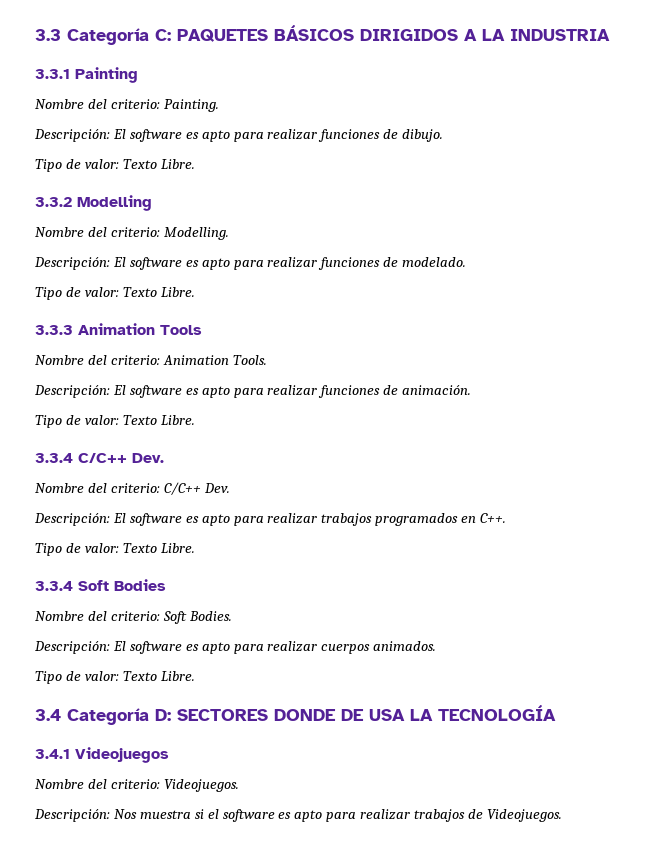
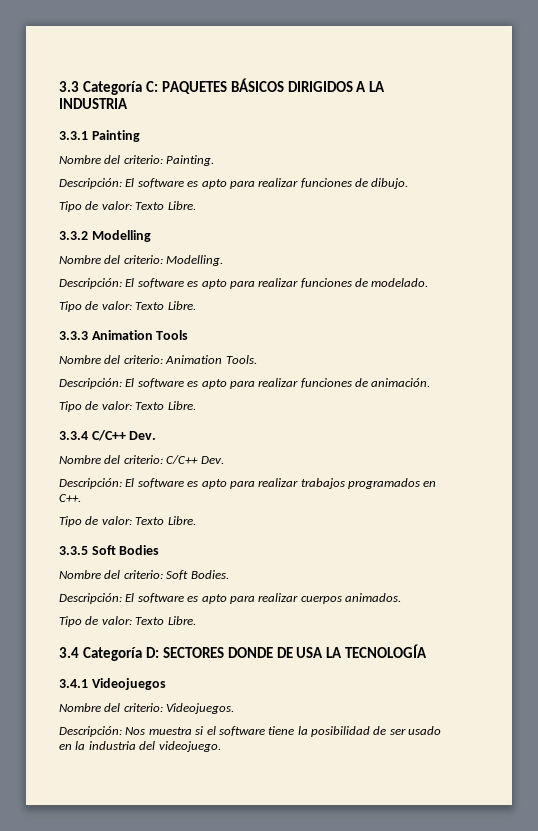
- 3.3.4 Soft Bodies
+ 3.3.5 Soft Bodies
- Descripción: Nos muestra si el software es apto para realizar trabajos de Videojuegos.
+ Descripción: Nos muestra si el software tiene la posibilidad de ser usado en la industria del videojuego.

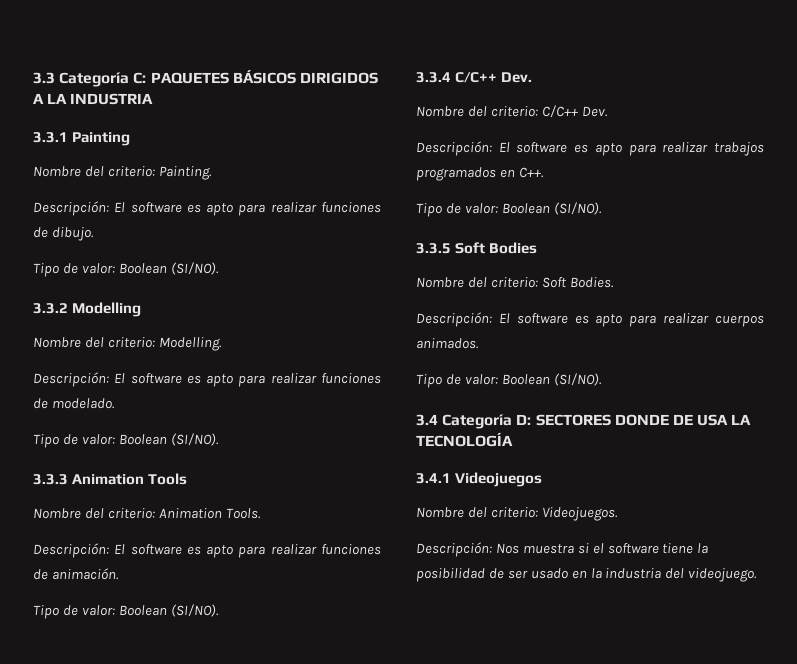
  Descripción: El software es apto para realizar funciones de dibujo.
- Tipo de valor: Texto Libre.
+ Tipo de valor: Boolean (SI/NO).
  Descripción: El software es apto para realizar funciones de modelado.
- Tipo de valor: Texto Libre.
+ Tipo de valor: Boolean (SI/NO).
  Descripción: El software es apto para realizar funciones de animación.
- Tipo de valor: Texto Libre.
+ Tipo de valor: Boolean (SI/NO).
  Descripción: El software es apto para realizar trabajos programados en C++.
- Tipo de valor: Texto Libre.
+ Tipo de valor: Boolean (SI/NO).
  Descripción: El software es apto para realizar cuerpos animados.
- Tipo de valor: Texto Libre.
+ Tipo de valor: Boolean (SI/NO).

